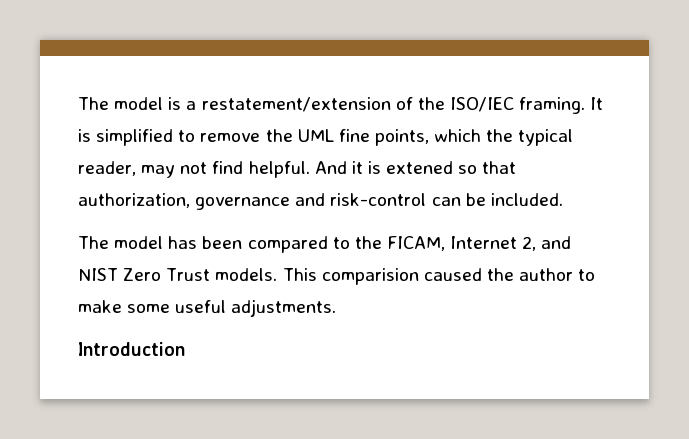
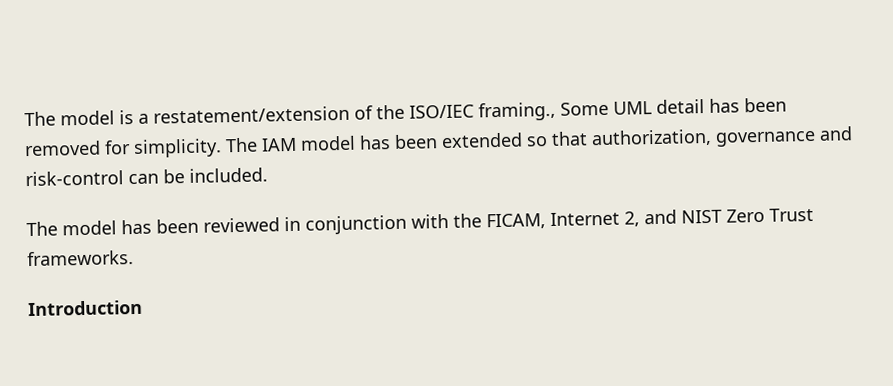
- The model is a restatement/extension of the ISO/IEC framing. It is simplified to remove the UML fine points, which the typical reader, may not find helpful. And it is extened so that authorization, governance and risk-control can be included.
+ The model is a restatement/extension of the ISO/IEC framing., Some UML detail has been removed for simplicity. The IAM model has been extended so that authorization, governance and risk-control can be included.
- The model has been compared to the FICAM, Internet 2, and NIST Zero Trust models. This comparision caused the author to make some useful adjustments.
+ The model has been reviewed in conjunction with the FICAM, Internet 2, and NIST Zero Trust frameworks.

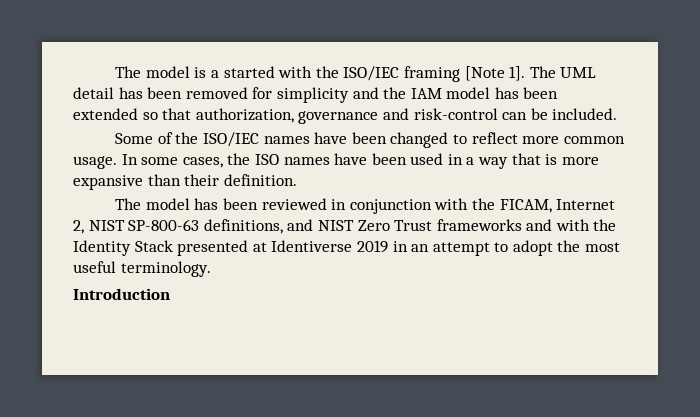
- The model is a restatement/extension of the ISO/IEC framing., Some UML detail has been removed for simplicity. The IAM model has been extended so that authorization, governance and risk-control can be included.
+ The model is a started with the ISO/IEC framing [Note 1]. The UML detail has been removed for simplicity and the IAM model has been extended so that authorization, governance and risk-control can be included.
+ Some of the ISO/IEC names have been changed to reflect more common usage. In some cases, the ISO names have been used in a way that is more expansive than their definition.
- The model has been reviewed in conjunction with the FICAM, Internet 2, and NIST Zero Trust frameworks.
+ The model has been reviewed in conjunction with the FICAM, Internet 2, NIST SP-800-63 definitions, and NIST Zero Trust frameworks and with the Identity Stack presented at Identiverse 2019 in an attempt to adopt the most useful terminology.

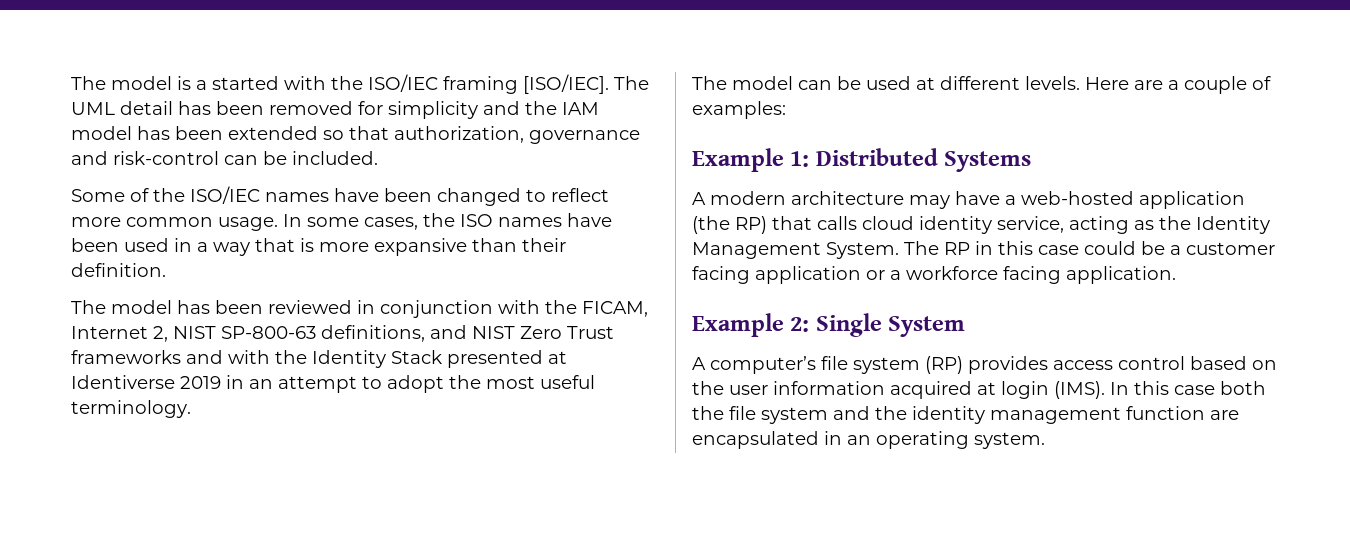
- The model is a started with the ISO/IEC framing [Note 1].
+ The model is a started with the ISO/IEC framing [ISO/IEC].
- Introduction
+ The model can be used at different levels. Here are a couple of examples:
+ Example 1: Distributed Systems
+ A modern architecture may have a web-hosted application (the RP) that calls cloud identity service, acting as the Identity Management System. The RP in this case could be a customer facing application or a workforce facing application.
+ Example 2: Single System
+ A computer’s file system (RP) provides access control based on the user information acquired at login (IMS). In this case both the file system and the identity management function are encapsulated in an operating system.

